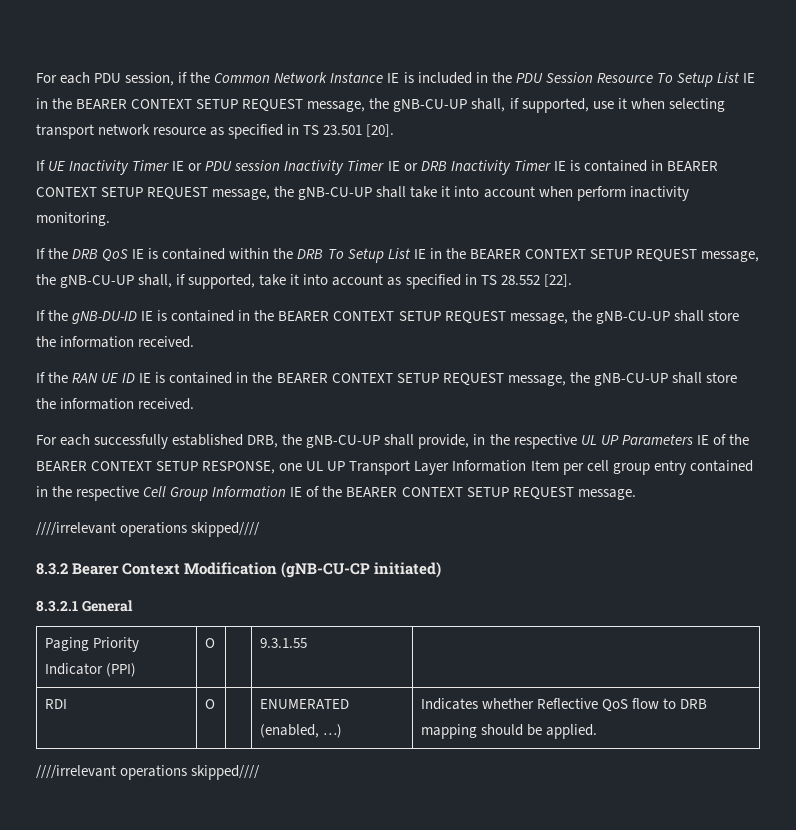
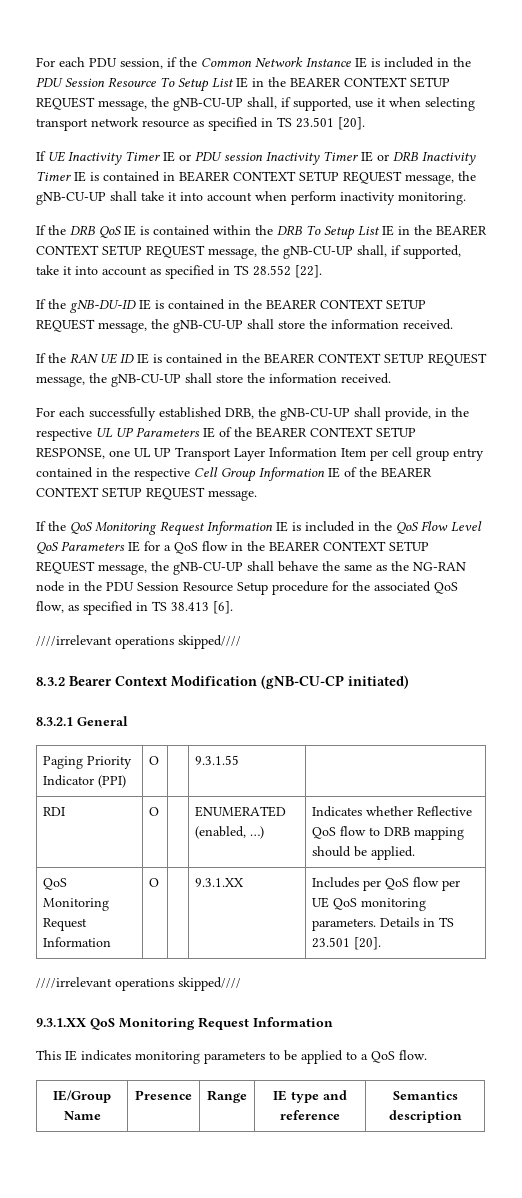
+ If the QoS Monitoring Request Information IE is included in the QoS Flow Level QoS Parameters IE for a QoS flow in the BEARER CONTEXT SETUP REQUEST message, the gNB-CU-UP shall behave the same as the NG-RAN node in the PDU Session Resource Setup procedure for the associated QoS flow, as specified in TS 38.413 [6].
  RDI | O | | ENUMERATED (enabled, …) | Indicates whether Reflective QoS flow to DRB mapping should be applied.
+ QoS Monitoring Request Information | O | | 9.3.1.XX | Includes per QoS flow per UE QoS monitoring parameters. Details in TS 23.501 [20].
  ////irrelevant operations skipped////
+ 9.3.1.XX QoS Monitoring Request Information
+ This IE indicates monitoring parameters to be applied to a QoS flow.
+ IE/Group Name | Presence | Range | IE type and reference | Semantics description

